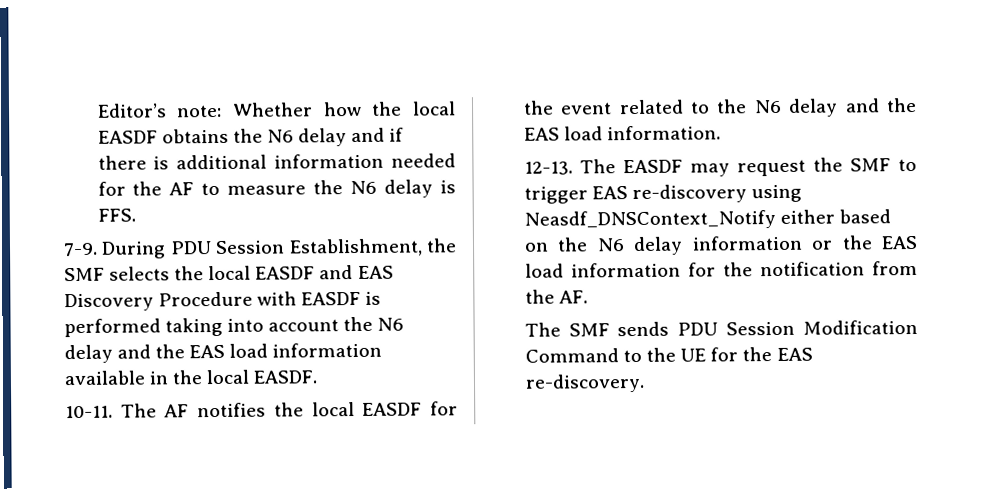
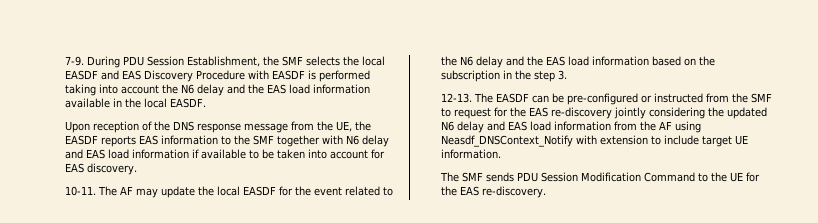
- Editor’s note: Whether how the local EASDF obtains the N6 delay and if there is additional information needed for the AF to measure the N6 delay is FFS.
+ Upon reception of the DNS response message from the UE, the EASDF reports EAS information to the SMF together with N6 delay and EAS load information if available to be taken into account for EAS discovery.
- The AF notifies the local EASDF for the event related to the N6 delay and the EAS load information.
- 12-13. The EASDF may request the SMF to trigger EAS re-discovery using Neasdf_DNSContext_Notify either based on the N6 delay information or the EAS load information for the notification from the AF.
+ The AF may update the local EASDF for the event related to the N6 delay and the EAS load information based on the subscription in the step 3.
+ 12-13. The EASDF can be pre-configured or instructed from the SMF to request for the EAS re-discovery jointly considering the updated N6 delay and EAS load information from the AF using Neasdf_DNSContext_Notify with extension to include target UE information.

